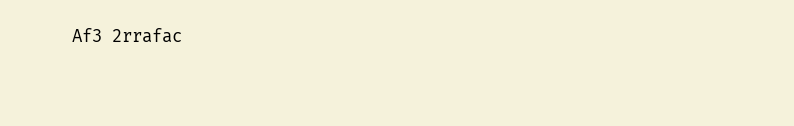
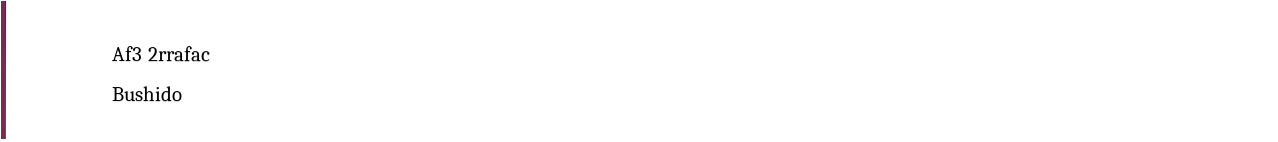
+ Bushido

